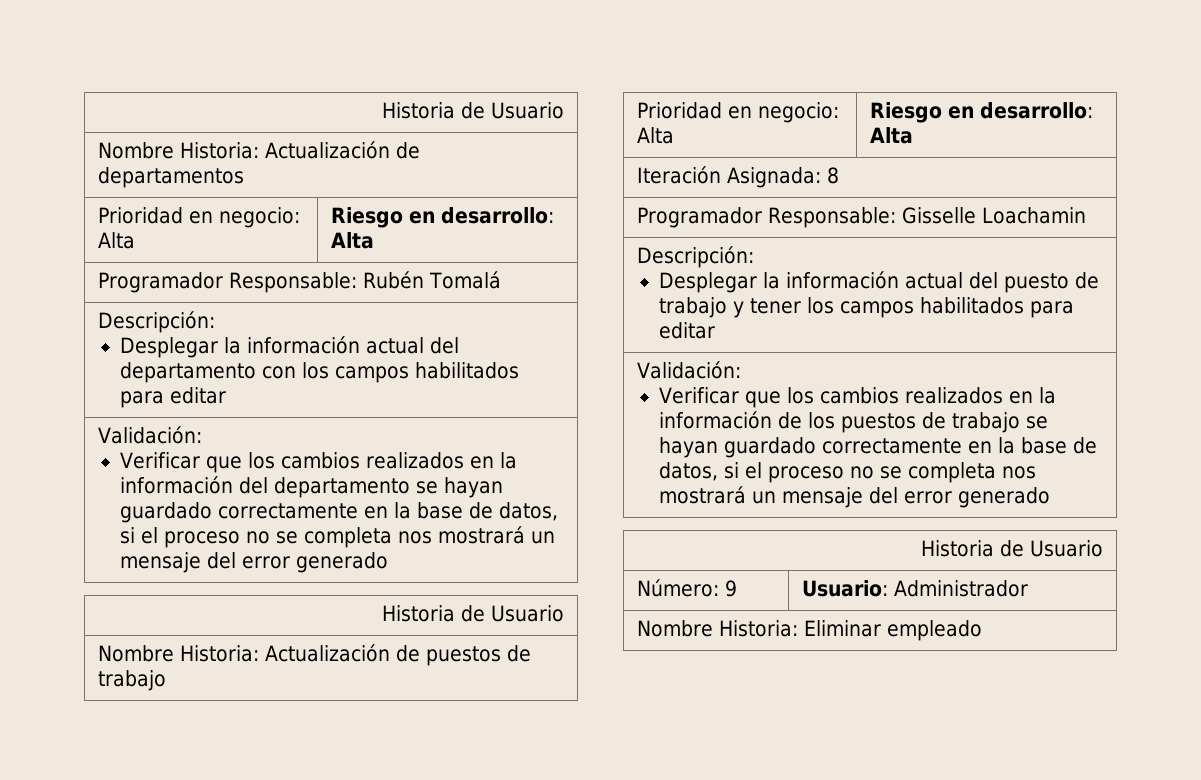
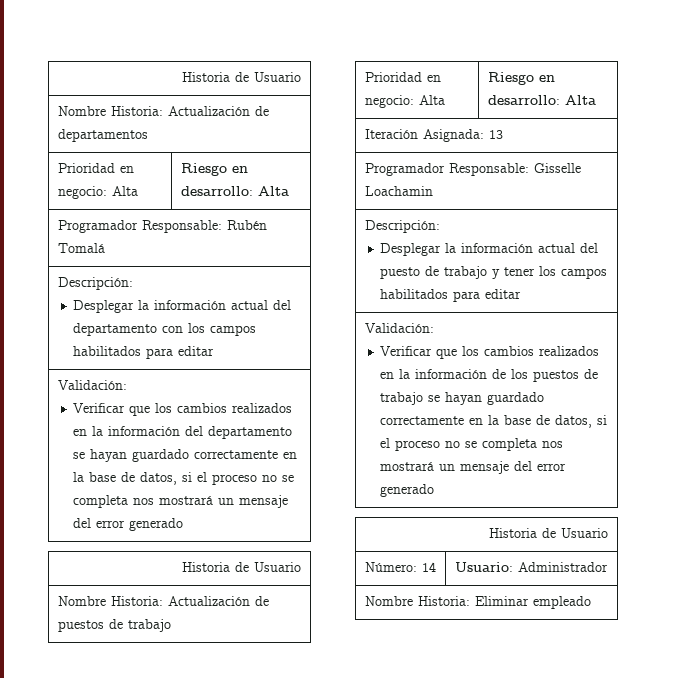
- Iteración Asignada: 8
+ Iteración Asignada: 13
- Número: 9 | Usuario: Administrador
+ Número: 14 | Usuario: Administrador

